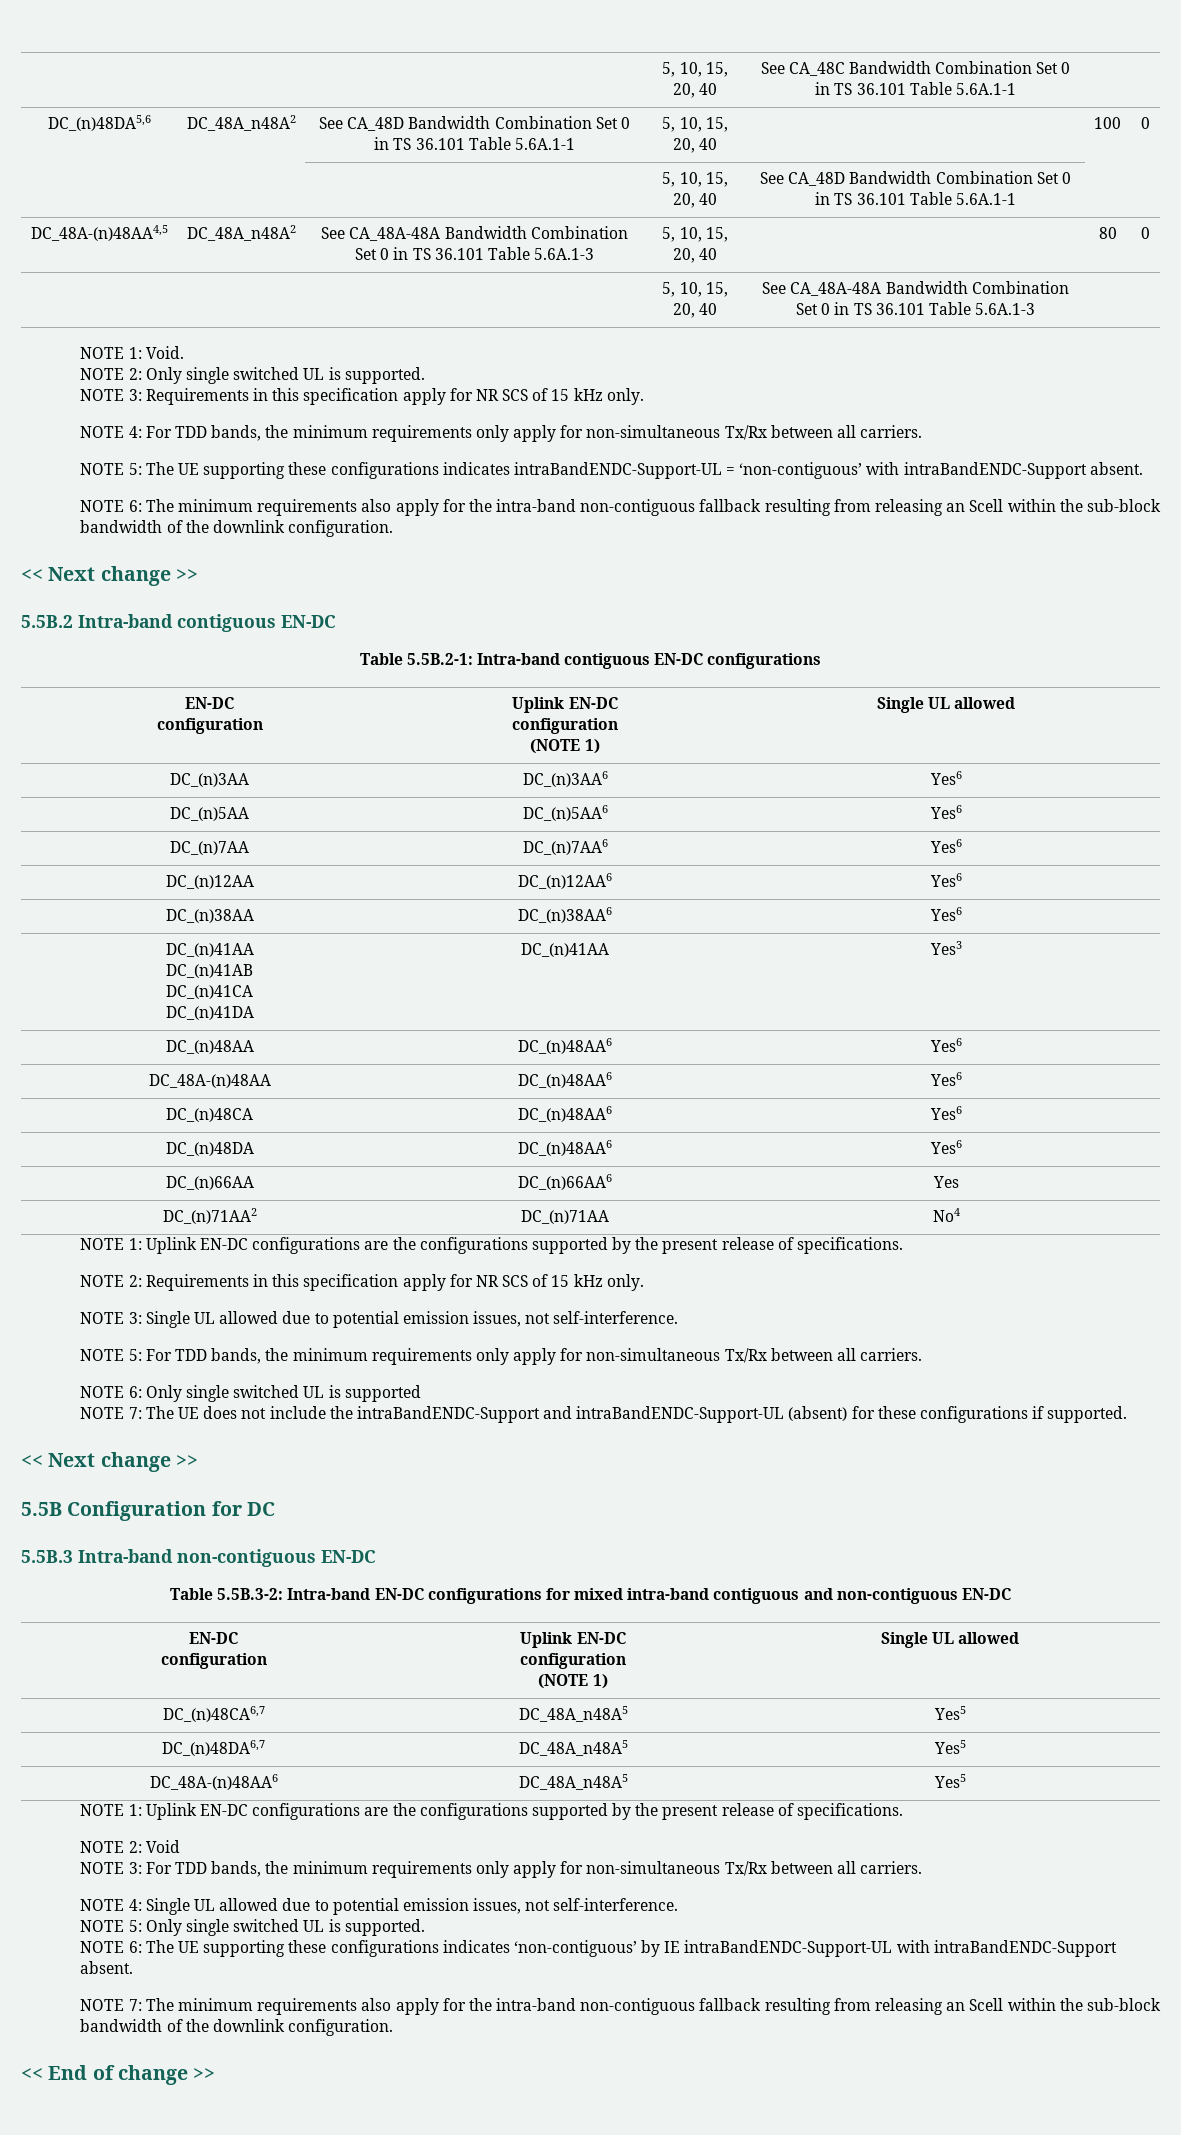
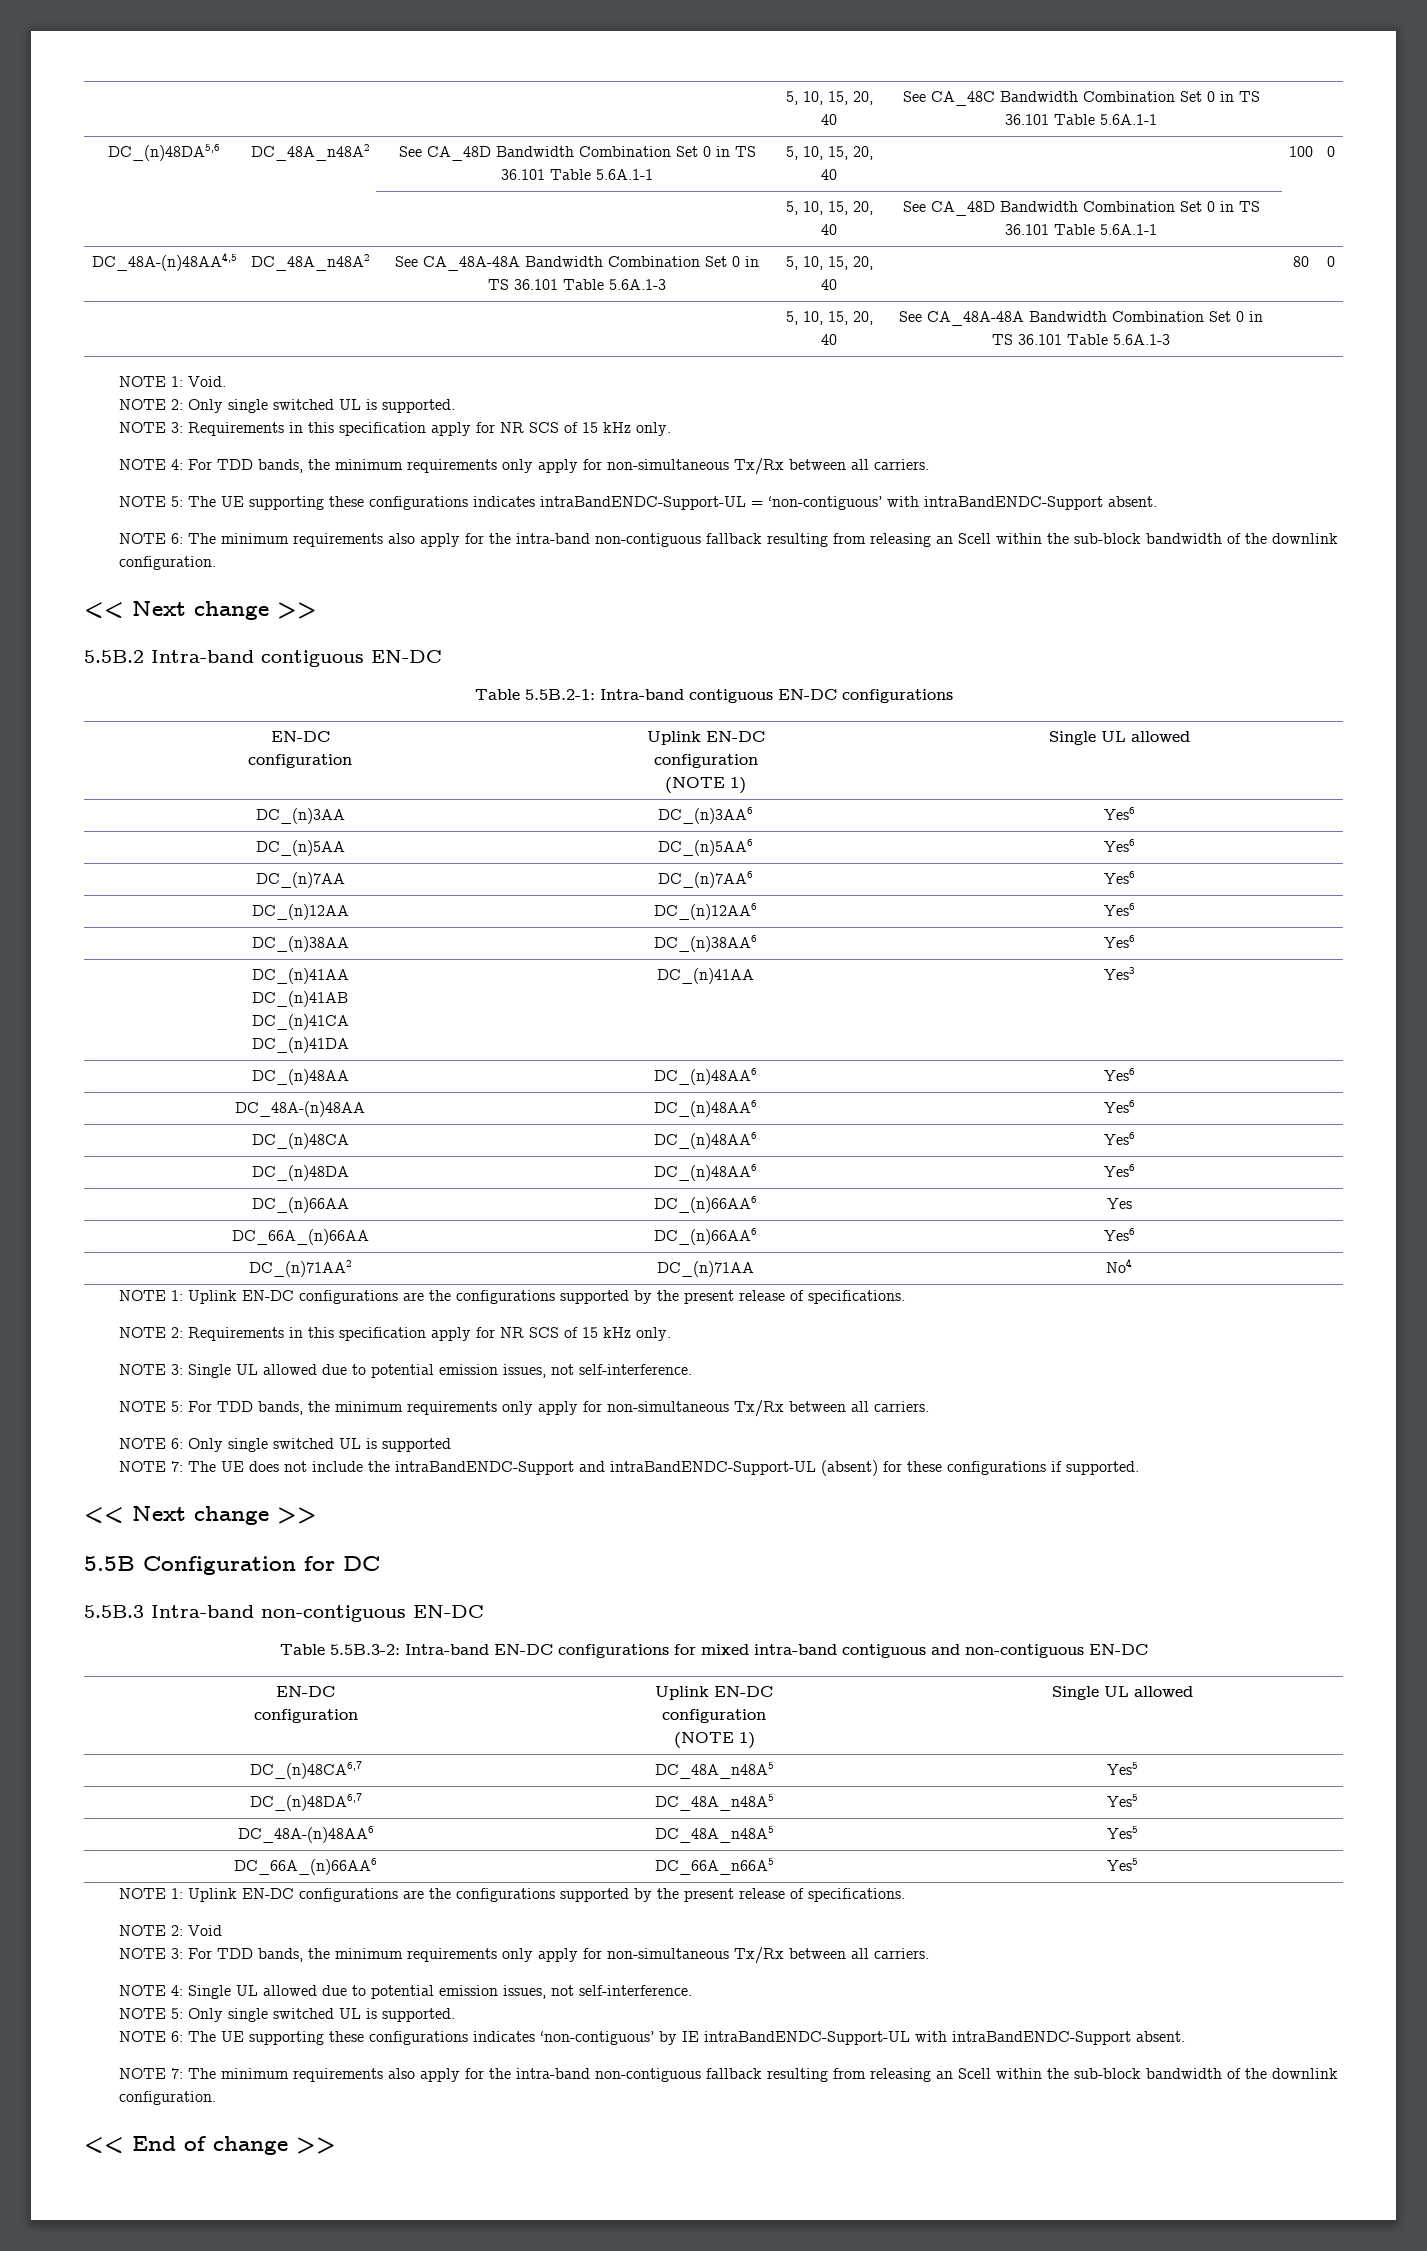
+ DC_66A_(n)66AA | DC_(n)66AA6 | Yes6
+ DC_66A_(n)66AA6 | DC_66A_n66A5 | Yes5

